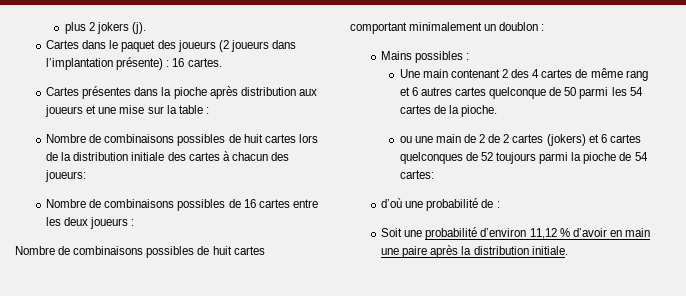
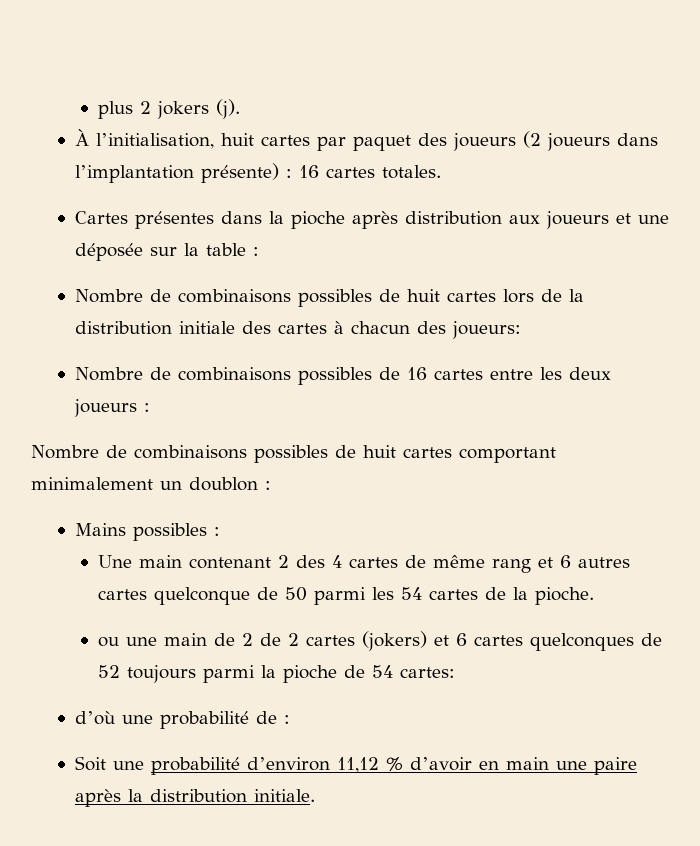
- Cartes dans le paquet des joueurs (2 joueurs dans l’implantation présente) : 16 cartes.
+ À l’initialisation, huit cartes par paquet des joueurs (2 joueurs dans l’implantation présente) : 16 cartes totales.
- Cartes présentes dans la pioche après distribution aux joueurs et une mise sur la table :
+ Cartes présentes dans la pioche après distribution aux joueurs et une déposée sur la table :

